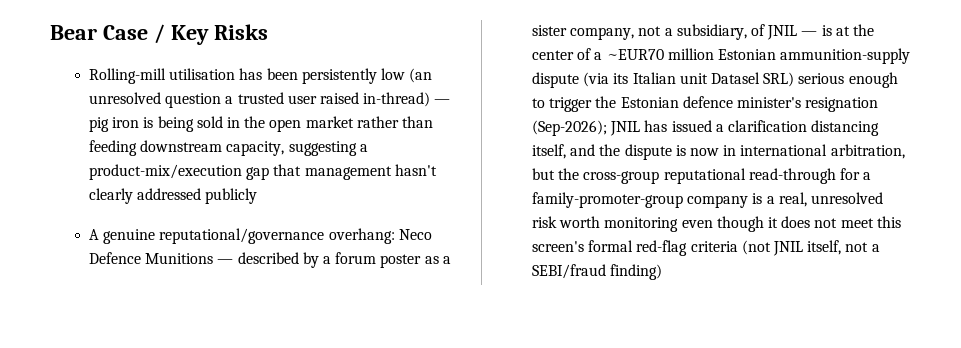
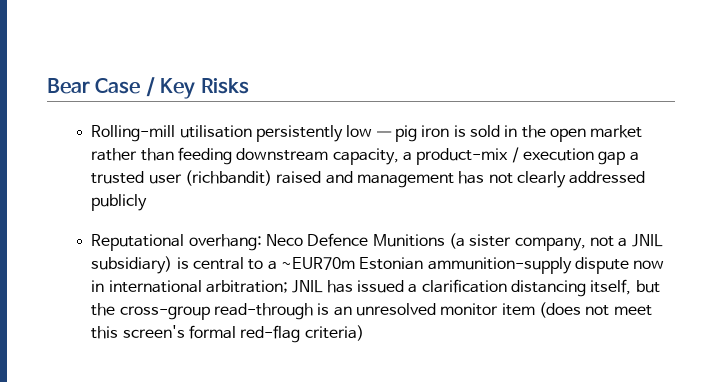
- Rolling-mill utilisation has been persistently low (an unresolved question a trusted user raised in-thread) — pig iron is being sold in the open market rather than feeding downstream capacity, suggesting a product-mix/execution gap that management hasn't clearly addressed publicly
+ Rolling-mill utilisation persistently low — pig iron is sold in the open market rather than feeding downstream capacity, a product-mix / execution gap a trusted user (richbandit) raised and management has not clearly addressed publicly
- A genuine reputational/governance overhang: Neco Defence Munitions — described by a forum poster as a sister company, not a subsidiary, of JNIL — is at the center of a ~EUR70 million Estonian ammunition-supply dispute (via its Italian unit Datasel SRL) serious enough to trigger the Estonian defence minister's resignation (Sep-2026); JNIL has issued a clarification distancing itself, and the dispute is now in international arbitration, but the cross-group reputational read-through for a family-promoter-group company is a real, unresolved risk worth monitoring even though it does not meet this screen's formal red-flag criteria (not JNIL itself, not a SEBI/fraud finding)
+ Reputational overhang: Neco Defence Munitions (a sister company, not a JNIL subsidiary) is central to a ~EUR70m Estonian ammunition-supply dispute now in international arbitration; JNIL has issued a clarification distancing itself, but the cross-group read-through is an unresolved monitor item (does not meet this screen's formal red-flag criteria)

